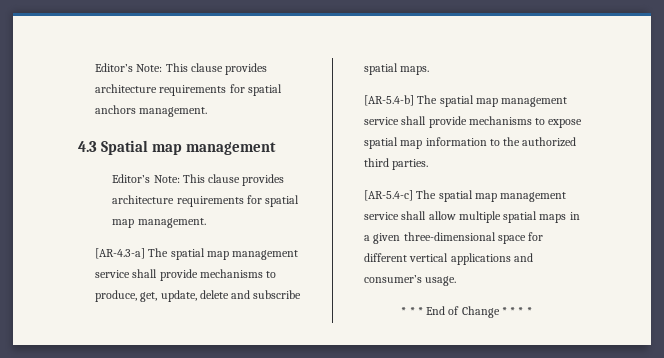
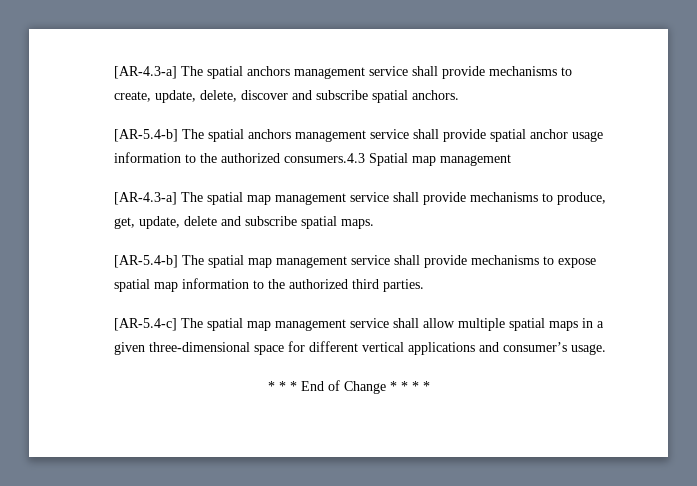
- Editor’s Note: This clause provides architecture requirements for spatial anchors management.
- 4.3 Spatial map management
- Editor’s Note: This clause provides architecture requirements for spatial map management.
+ [AR-4.3-a] The spatial anchors management service shall provide mechanisms to create, update, delete, discover and subscribe spatial anchors.
+ [AR-5.4-b] The spatial anchors management service shall provide spatial anchor usage information to the authorized consumers.4.3 Spatial map management

